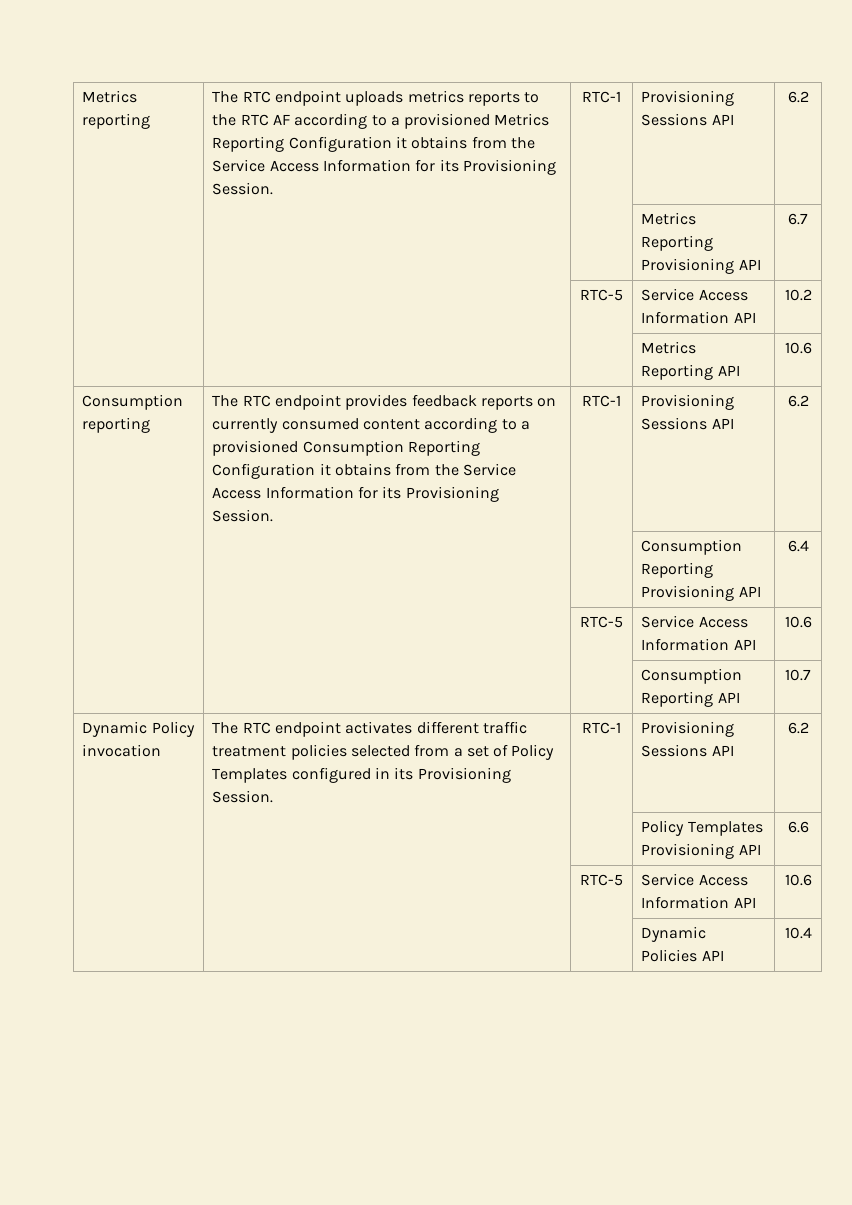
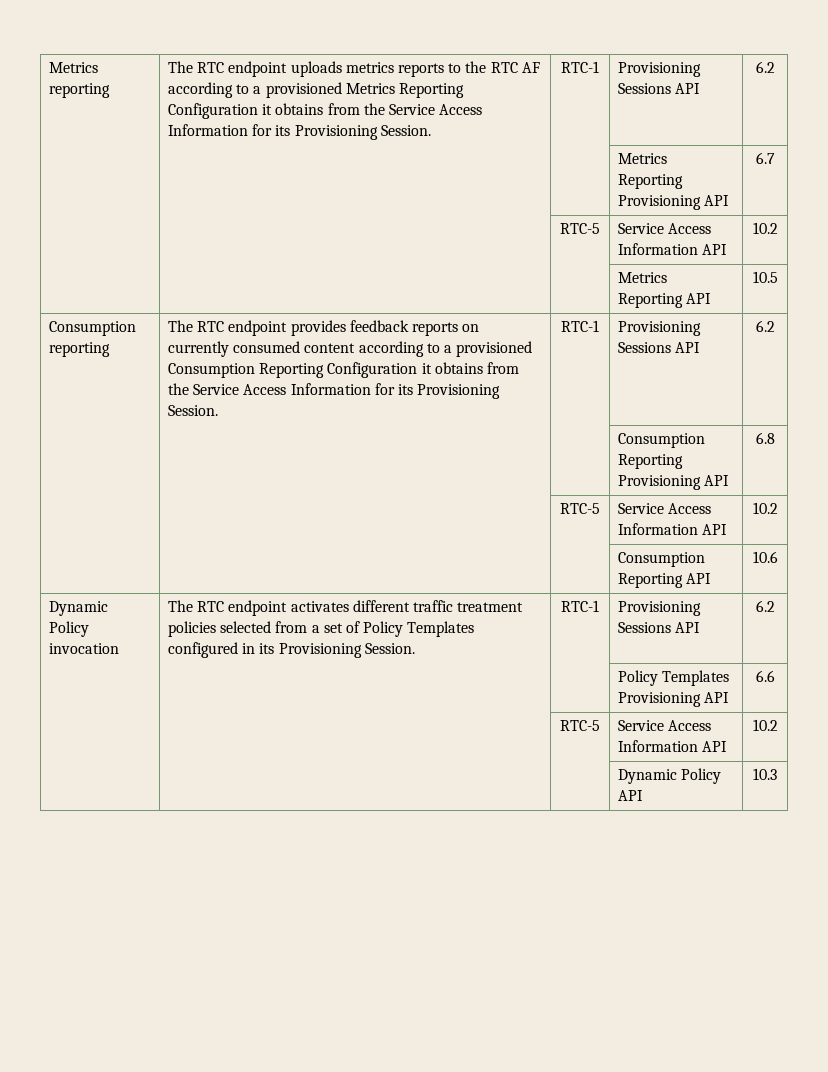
- | | | Metrics Reporting API | 10.6
+ | | | Metrics Reporting API | 10.5
- | | | Consumption Reporting Provisioning API | 6.4
- | | RTC-5 | Service Access Information API | 10.6
+ | | | Consumption Reporting Provisioning API | 6.8
+ | | RTC-5 | Service Access Information API | 10.2
- | | | Consumption Reporting API | 10.7
+ | | | Consumption Reporting API | 10.6
  | | | Policy Templates Provisioning API | 6.6
- | | RTC-5 | Service Access Information API | 10.6
- | | | Dynamic Policies API | 10.4
+ | | RTC-5 | Service Access Information API | 10.2
+ | | | Dynamic Policy API | 10.3

